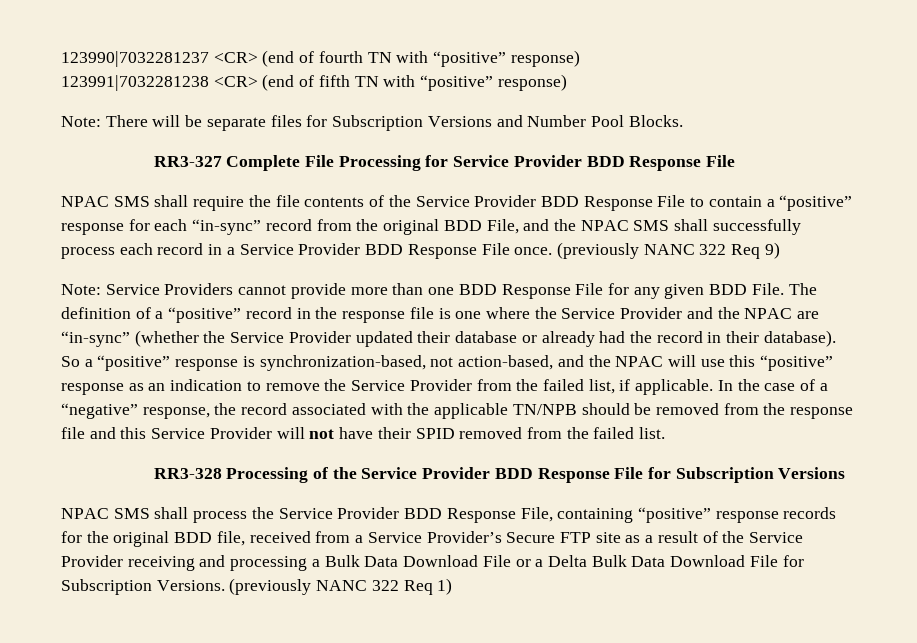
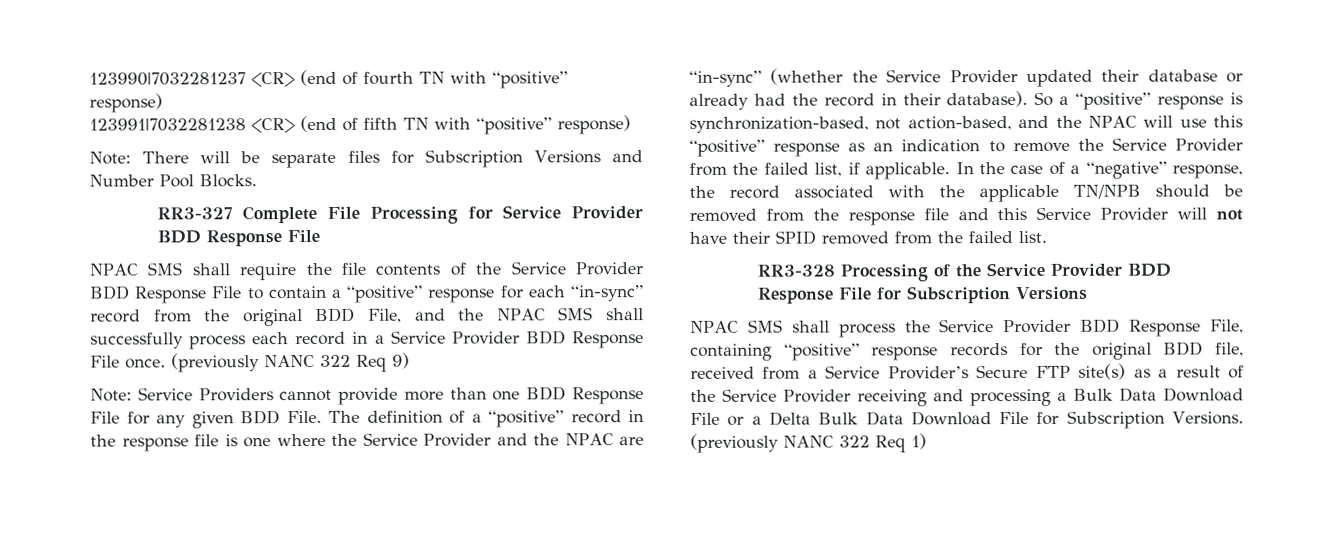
- NPAC SMS shall process the Service Provider BDD Response File, containing “positive” response records for the original BDD file, received from a Service Provider’s Secure FTP site as a result of the Service Provider receiving and processing a Bulk Data Download File or a Delta Bulk Data Download File for Subscription Versions.
+ NPAC SMS shall process the Service Provider BDD Response File, containing “positive” response records for the original BDD file, received from a Service Provider’s Secure FTP site(s) as a result of the Service Provider receiving and processing a Bulk Data Download File or a Delta Bulk Data Download File for Subscription Versions.

